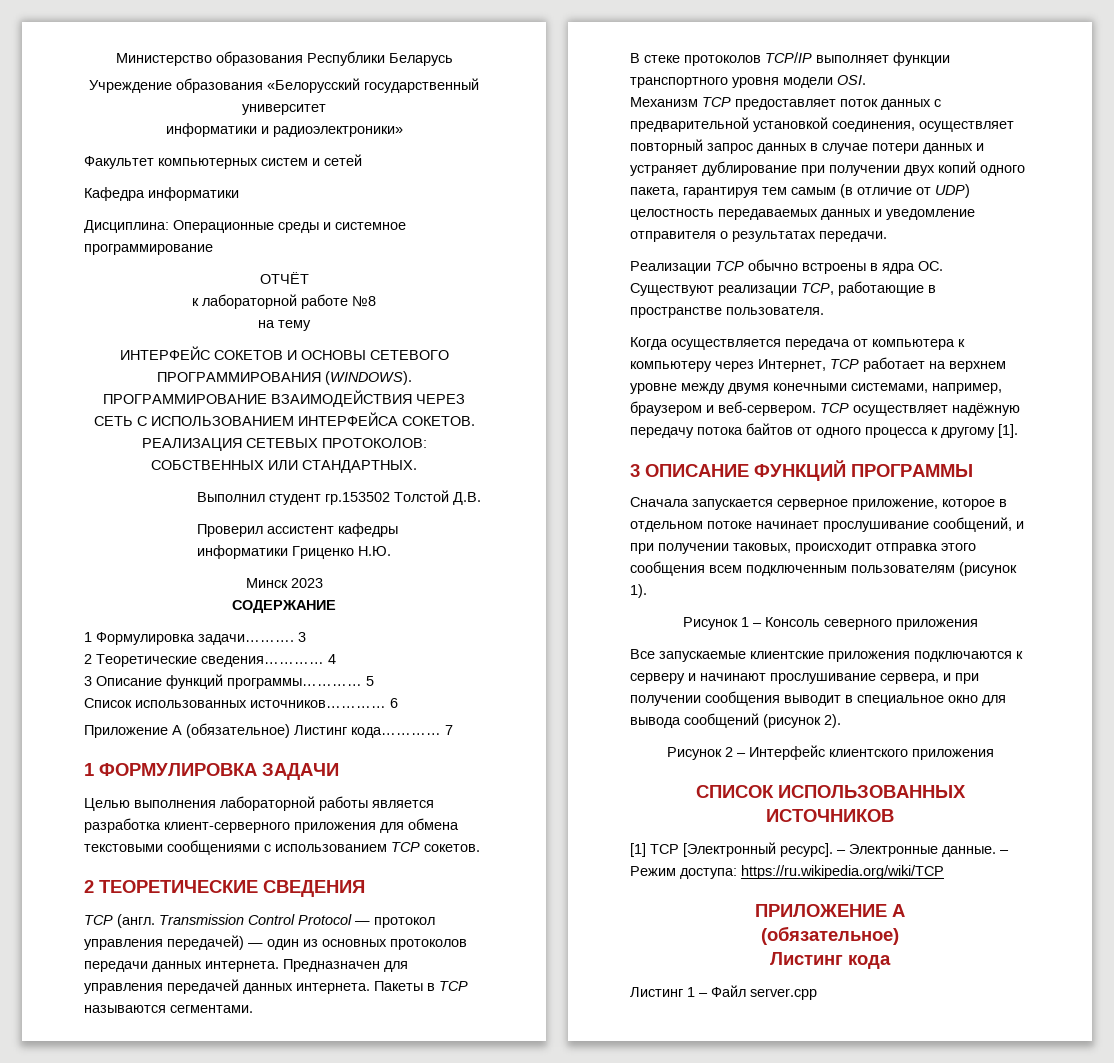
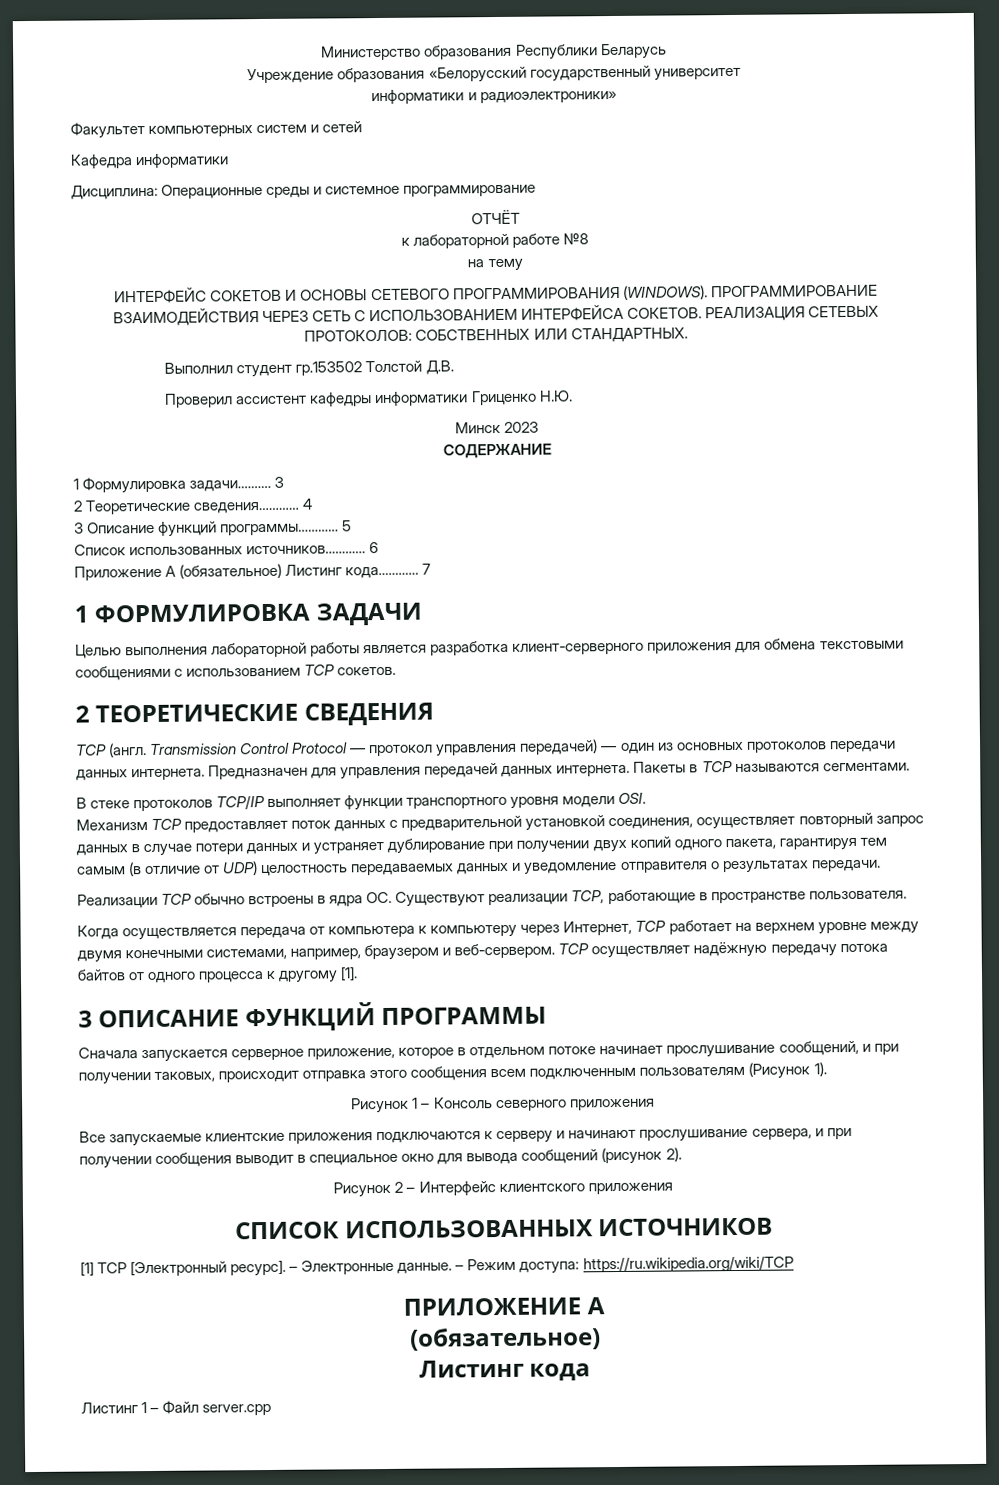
- Сначала запускается серверное приложение, которое в отдельном потоке начинает прослушивание сообщений, и при получении таковых, происходит отправка этого сообщения всем подключенным пользователям (рисунок 1).
+ Сначала запускается серверное приложение, которое в отдельном потоке начинает прослушивание сообщений, и при получении таковых, происходит отправка этого сообщения всем подключенным пользователям (Рисунок 1).

